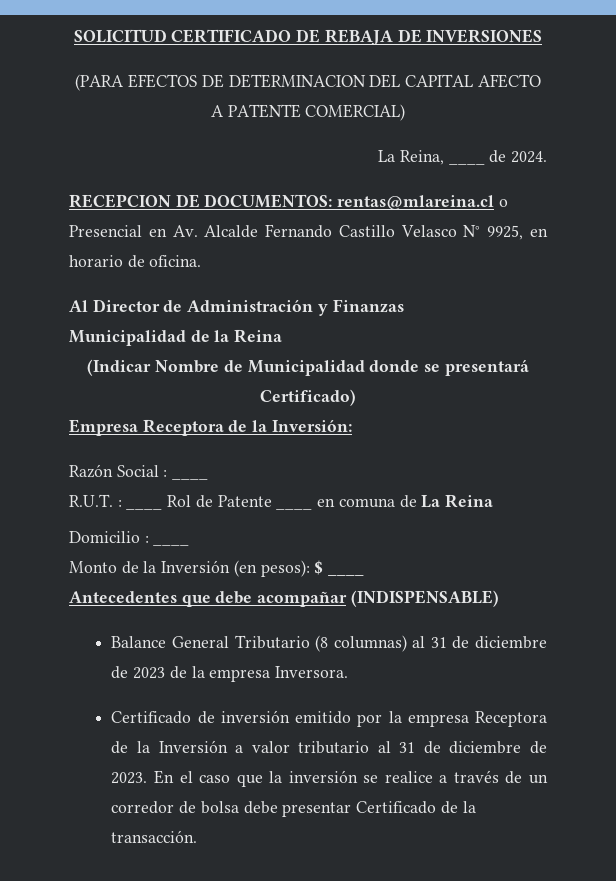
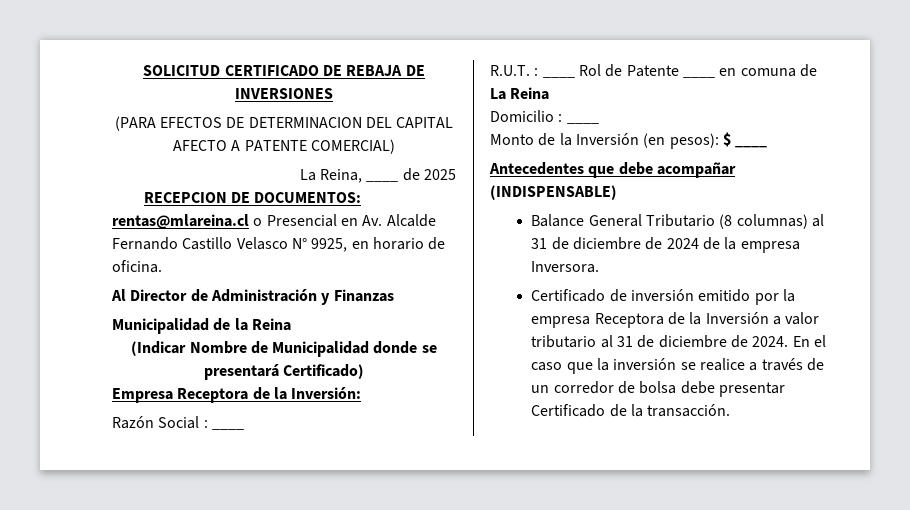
- La Reina, ____ de 2024.
+ La Reina, ____ de 2025
- Balance General Tributario (8 columnas) al 31 de diciembre de 2023 de la empresa Inversora.
+ Balance General Tributario (8 columnas) al 31 de diciembre de 2024 de la empresa Inversora.
- Certificado de inversión emitido por la empresa Receptora de la Inversión a valor tributario al 31 de diciembre de 2023.
+ Certificado de inversión emitido por la empresa Receptora de la Inversión a valor tributario al 31 de diciembre de 2024.

